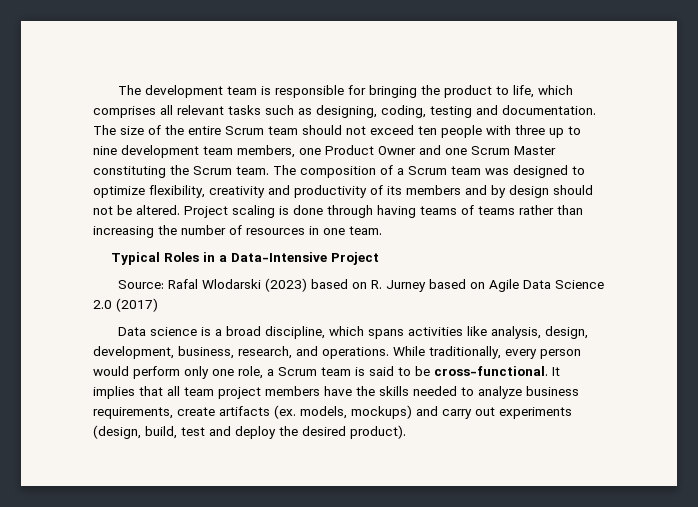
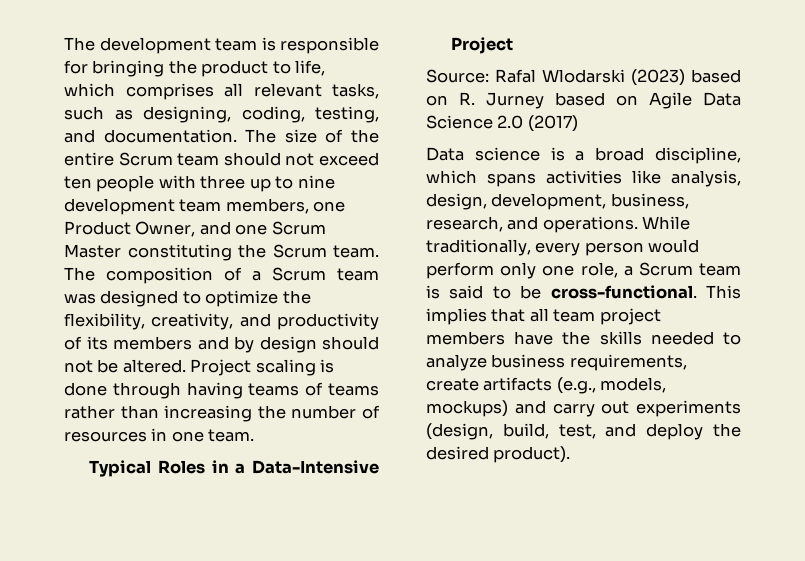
- The development team is responsible for bringing the product to life, which comprises all relevant tasks such as designing, coding, testing and documentation.
+ The development team is responsible for bringing the product to life, which comprises all relevant tasks, such as designing, coding, testing, and documentation.
- The size of the entire Scrum team should not exceed ten people with three up to nine development team members, one Product Owner and one Scrum Master constituting the Scrum team.
+ The size of the entire Scrum team should not exceed ten people with three up to nine development team members, one Product Owner, and one Scrum Master constituting the Scrum team.
- The composition of a Scrum team was designed to optimize flexibility, creativity and productivity of its members and by design should not be altered.
+ The composition of a Scrum team was designed to optimize the flexibility, creativity, and productivity of its members and by design should not be altered.
- It implies that all team project members have the skills needed to analyze business requirements, create artifacts (ex. models, mockups) and carry out experiments (design, build, test and deploy the desired product).
+ This implies that all team project members have the skills needed to analyze business requirements, create artifacts (e.g., models, mockups) and carry out experiments (design, build, test, and deploy the desired product).

